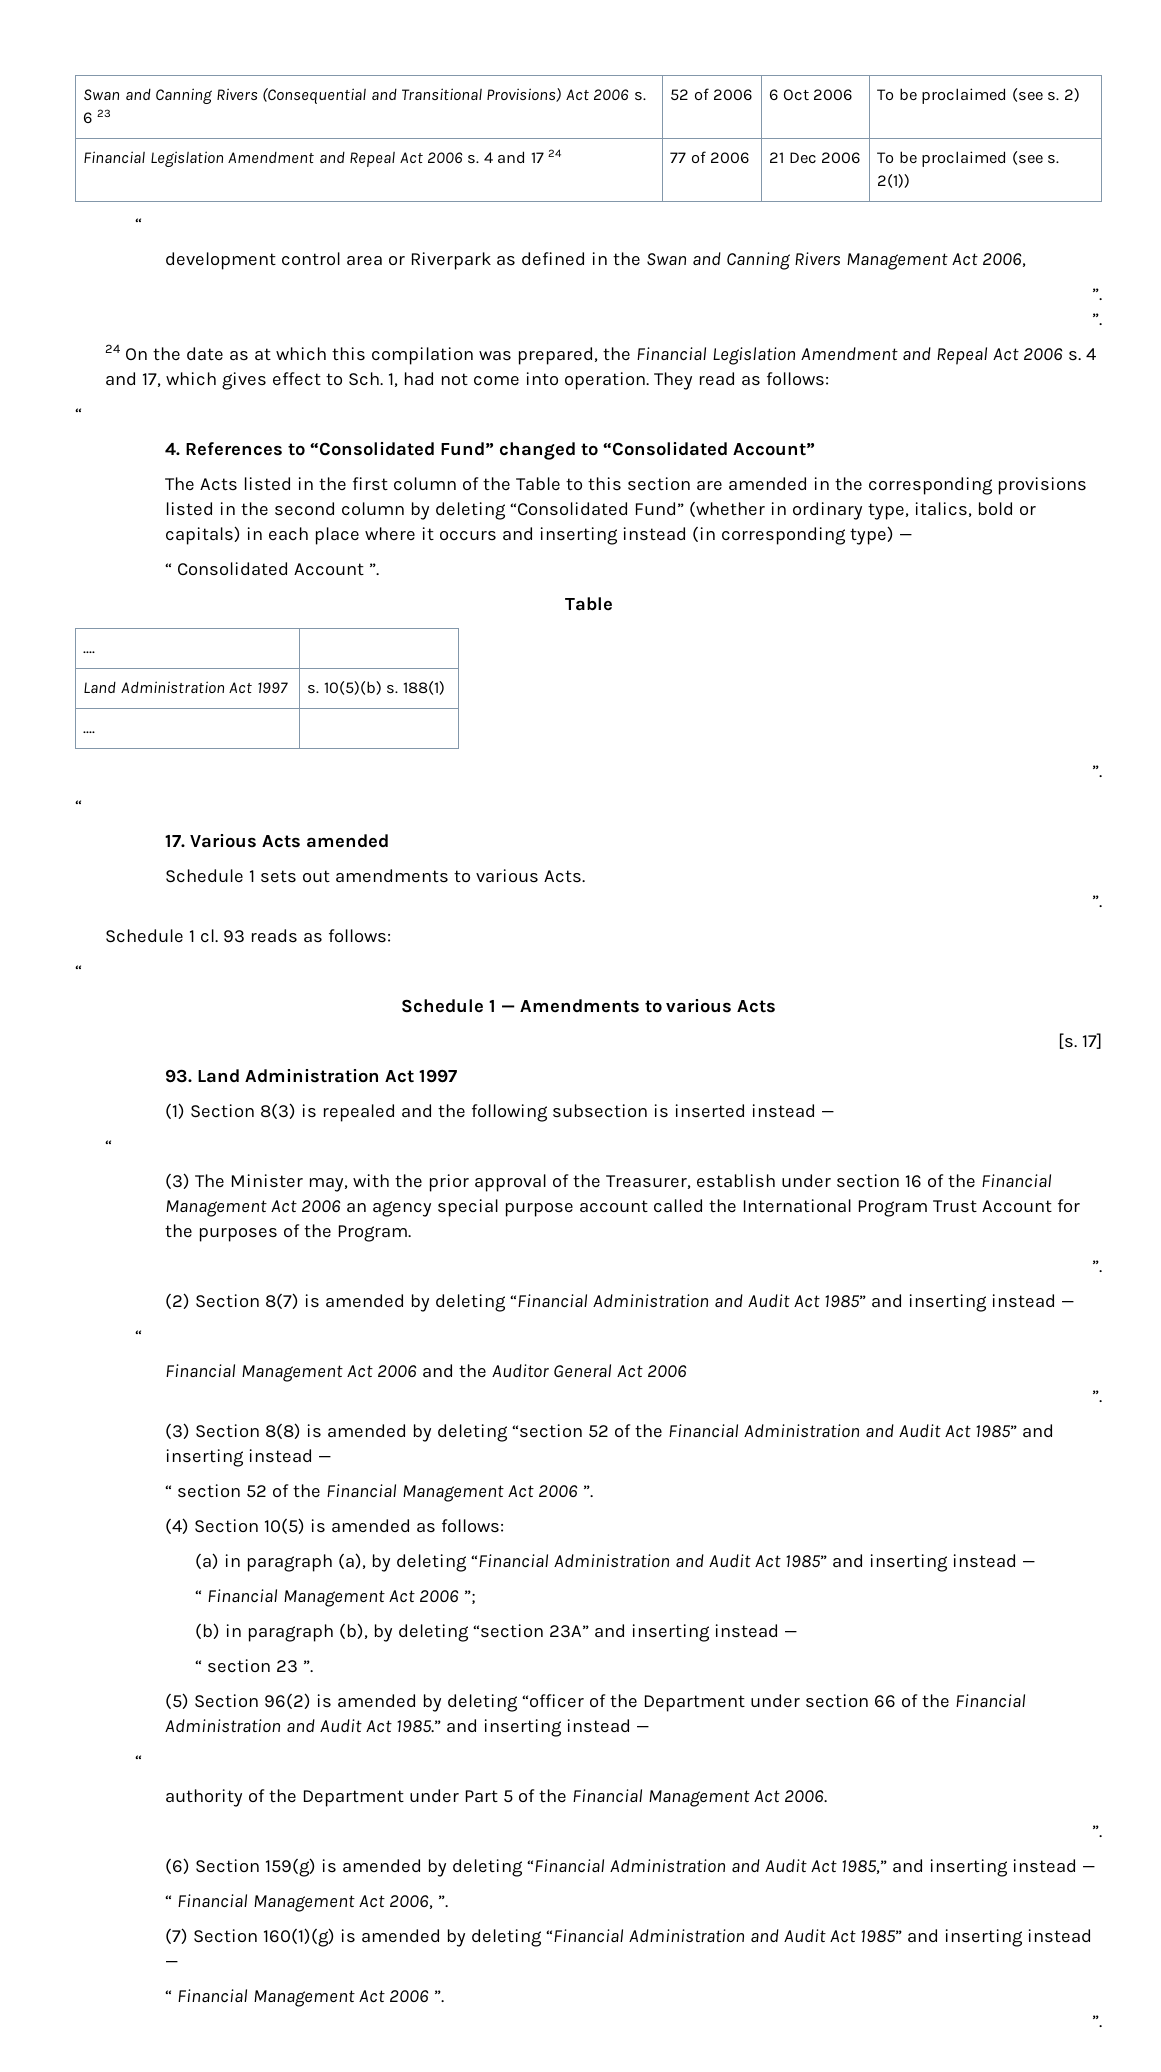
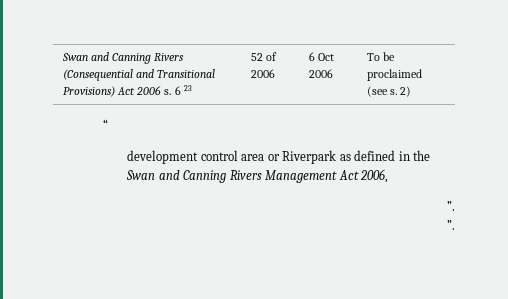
- Financial Legislation Amendment and Repeal Act 2006 s. 4 and 17 24 | 77 of 2006 | 21 Dec 2006 | To be proclaimed (see s. 2(1))
- 24 On the date as at which this compilation was prepared, the Financial Legislation Amendment and Repeal Act 2006 s. 4 and 17, which gives effect to Sch. 1, had not come into operation. They read as follows:
- “
- 4. References to “Consolidated Fund” changed to “Consolidated Account”
- The Acts listed in the first column of the Table to this section are amended in the corresponding provisions listed in the second column by deleting “Consolidated Fund” (whether in ordinary type, italics, bold or capitals) in each place where it occurs and inserting instead (in corresponding type) —
- “ Consolidated Account ”.
- Table
- .... |
- Land Administration Act 1997 | s. 10(5)(b) s. 188(1)
- .... |
- ”.
- “
- 17. Various Acts amended
- Schedule 1 sets out amendments to various Acts.
- ”.
- Schedule 1 cl. 93 reads as follows:
- “
- Schedule 1 — Amendments to various Acts
- [s. 17]
- 93. Land Administration Act 1997
- (1) Section 8(3) is repealed and the following subsection is inserted instead —
- “
- (3) The Minister may, with the prior approval of the Treasurer, establish under section 16 of the Financial Management Act 2006 an agency special purpose account called the International Program Trust Account for the purposes of the Program.
- ”.
- (2) Section 8(7) is amended by deleting “Financial Administration and Audit Act 1985” and inserting instead —
- “
- Financial Management Act 2006 and the Auditor General Act 2006
- ”.
- (3) Section 8(8) is amended by deleting “section 52 of the Financial Administration and Audit Act 1985” and inserting instead —
- “ section 52 of the Financial Management Act 2006 ”.
- (4) Section 10(5) is amended as follows:
- (a) in paragraph (a), by deleting “Financial Administration and Audit Act 1985” and inserting instead —
- “ Financial Management Act 2006 ”;
- (b) in paragraph (b), by deleting “section 23A” and inserting instead —
- “ section 23 ”.
- (5) Section 96(2) is amended by deleting “officer of the Department under section 66 of the Financial Administration and Audit Act 1985.” and inserting instead —
- “
- authority of the Department under Part 5 of the Financial Management Act 2006.
- ”.
- (6) Section 159(g) is amended by deleting “Financial Administration and Audit Act 1985,” and inserting instead —
- “ Financial Management Act 2006, ”.
- (7) Section 160(1)(g) is amended by deleting “Financial Administration and Audit Act 1985” and inserting instead —
- “ Financial Management Act 2006 ”.
- ”.

